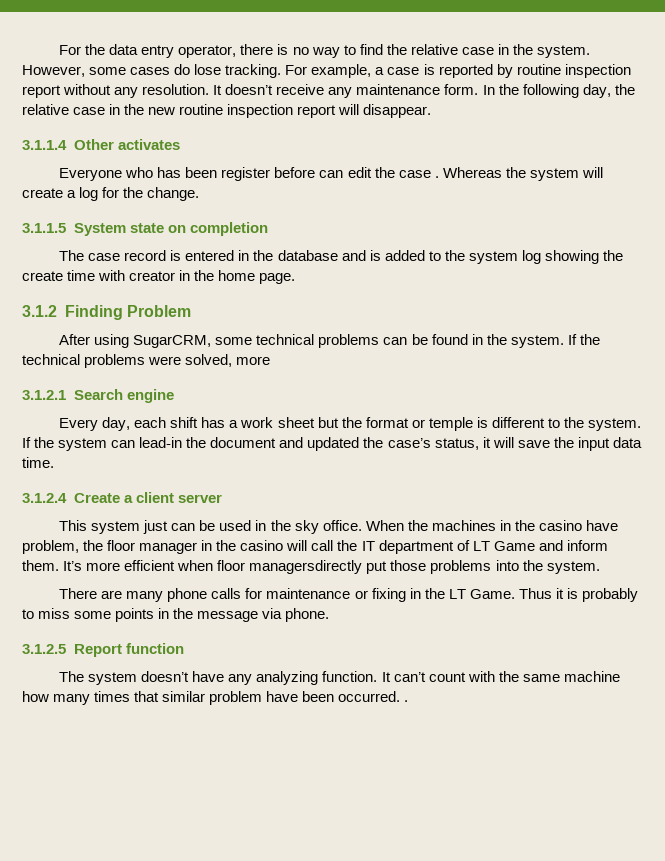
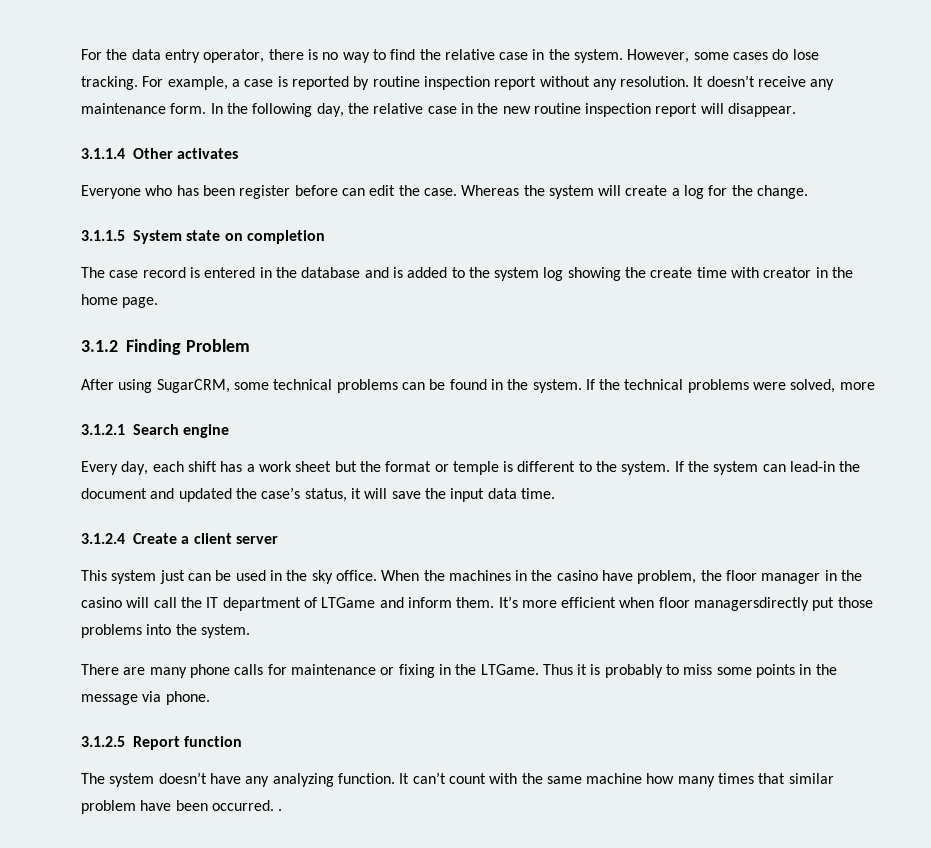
- Everyone who has been register before can edit the case .
+ Everyone who has been register before can edit the case.
- When the machines in the casino have problem, the floor manager in the casino will call the IT department of LT Game and inform them.
+ When the machines in the casino have problem, the floor manager in the casino will call the IT department of LTGame and inform them.
- There are many phone calls for maintenance or fixing in the LT Game.
+ There are many phone calls for maintenance or fixing in the LTGame.

